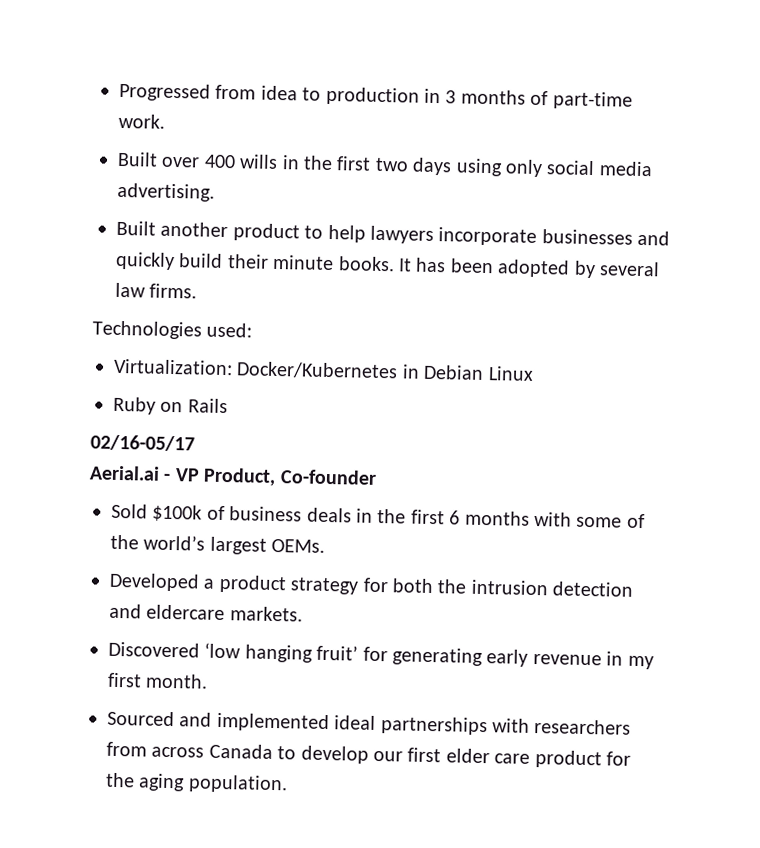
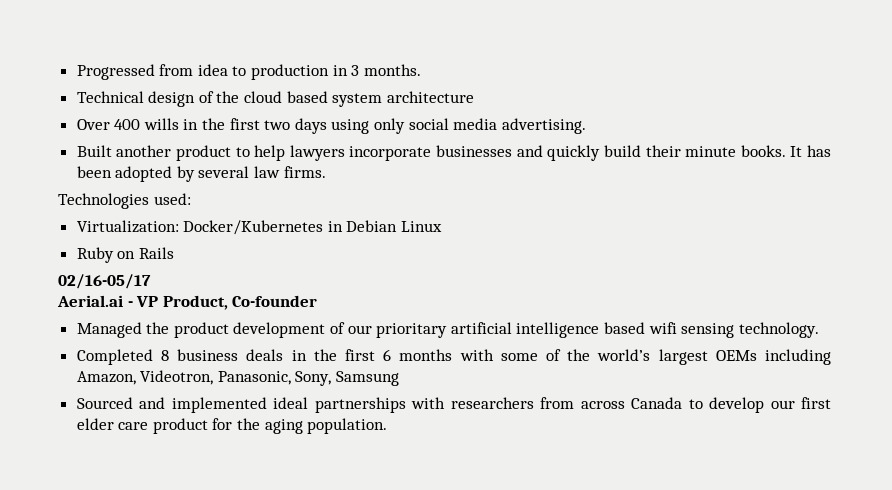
- Progressed from idea to production in 3 months of part-time work.
- Built over 400 wills in the first two days using only social media advertising.
+ Progressed from idea to production in 3 months.
+ Technical design of the cloud based system architecture
+ Over 400 wills in the first two days using only social media advertising.
- Sold $100k of business deals in the first 6 months with some of the world’s largest OEMs.
- Developed a product strategy for both the intrusion detection and eldercare markets.
- Discovered ‘low hanging fruit’ for generating early revenue in my first month.
+ Managed the product development of our prioritary artificial intelligence based wifi sensing technology.
+ Completed 8 business deals in the first 6 months with some of the world’s largest OEMs including Amazon, Videotron, Panasonic, Sony, Samsung

